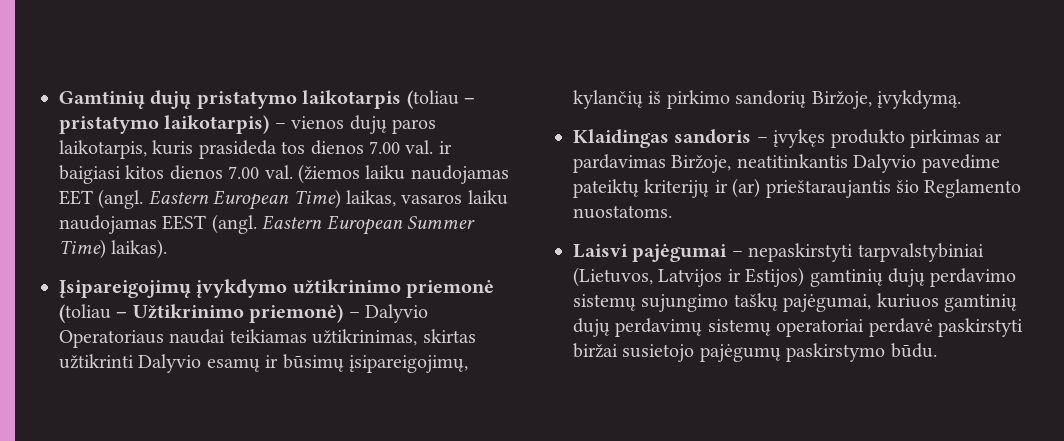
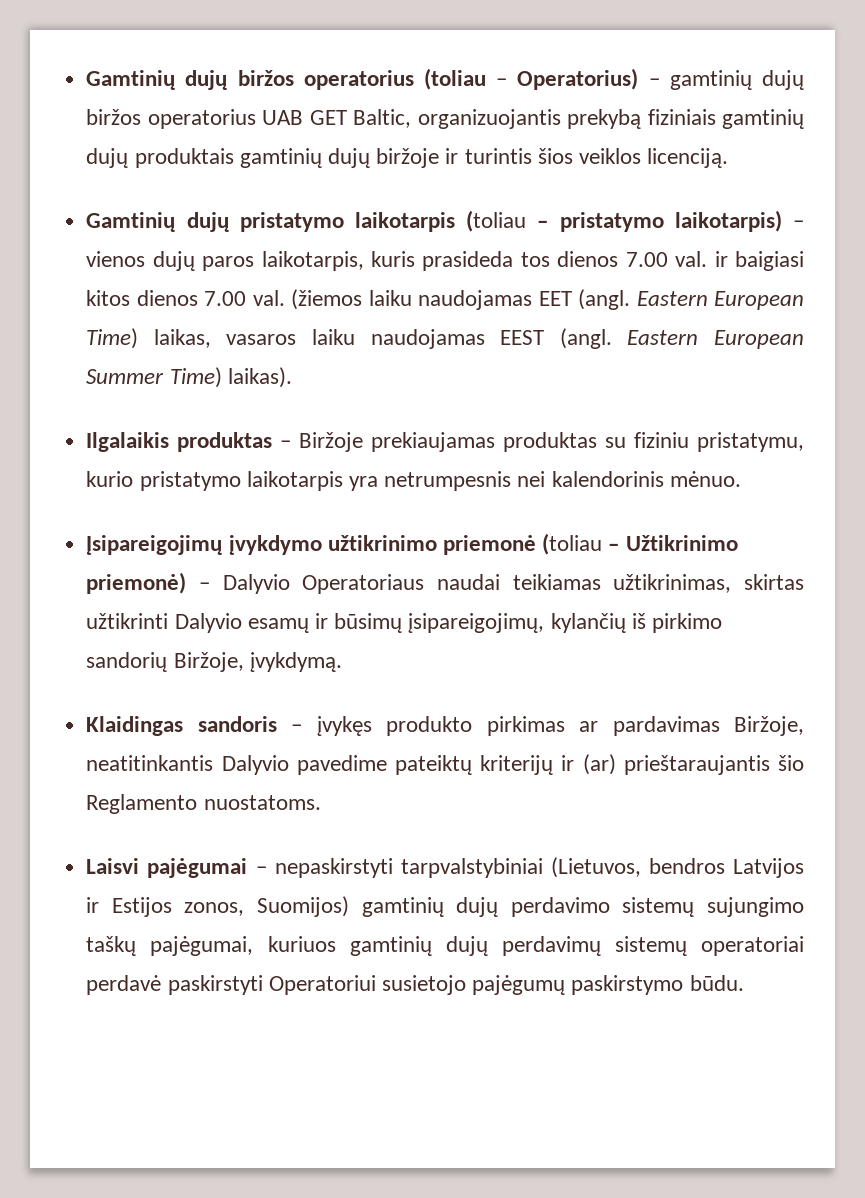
+ Gamtinių dujų biržos operatorius (toliau – Operatorius) – gamtinių dujų biržos operatorius UAB GET Baltic, organizuojantis prekybą fiziniais gamtinių dujų produktais gamtinių dujų biržoje ir turintis šios veiklos licenciją.
+ Ilgalaikis produktas – Biržoje prekiaujamas produktas su fiziniu pristatymu, kurio pristatymo laikotarpis yra netrumpesnis nei kalendorinis mėnuo.
- Laisvi pajėgumai – nepaskirstyti tarpvalstybiniai (Lietuvos, Latvijos ir Estijos) gamtinių dujų perdavimo sistemų sujungimo taškų pajėgumai, kuriuos gamtinių dujų perdavimų sistemų operatoriai perdavė paskirstyti biržai susietojo pajėgumų paskirstymo būdu.
+ Laisvi pajėgumai – nepaskirstyti tarpvalstybiniai (Lietuvos, bendros Latvijos ir Estijos zonos, Suomijos) gamtinių dujų perdavimo sistemų sujungimo taškų pajėgumai, kuriuos gamtinių dujų perdavimų sistemų operatoriai perdavė paskirstyti Operatoriui susietojo pajėgumų paskirstymo būdu.

